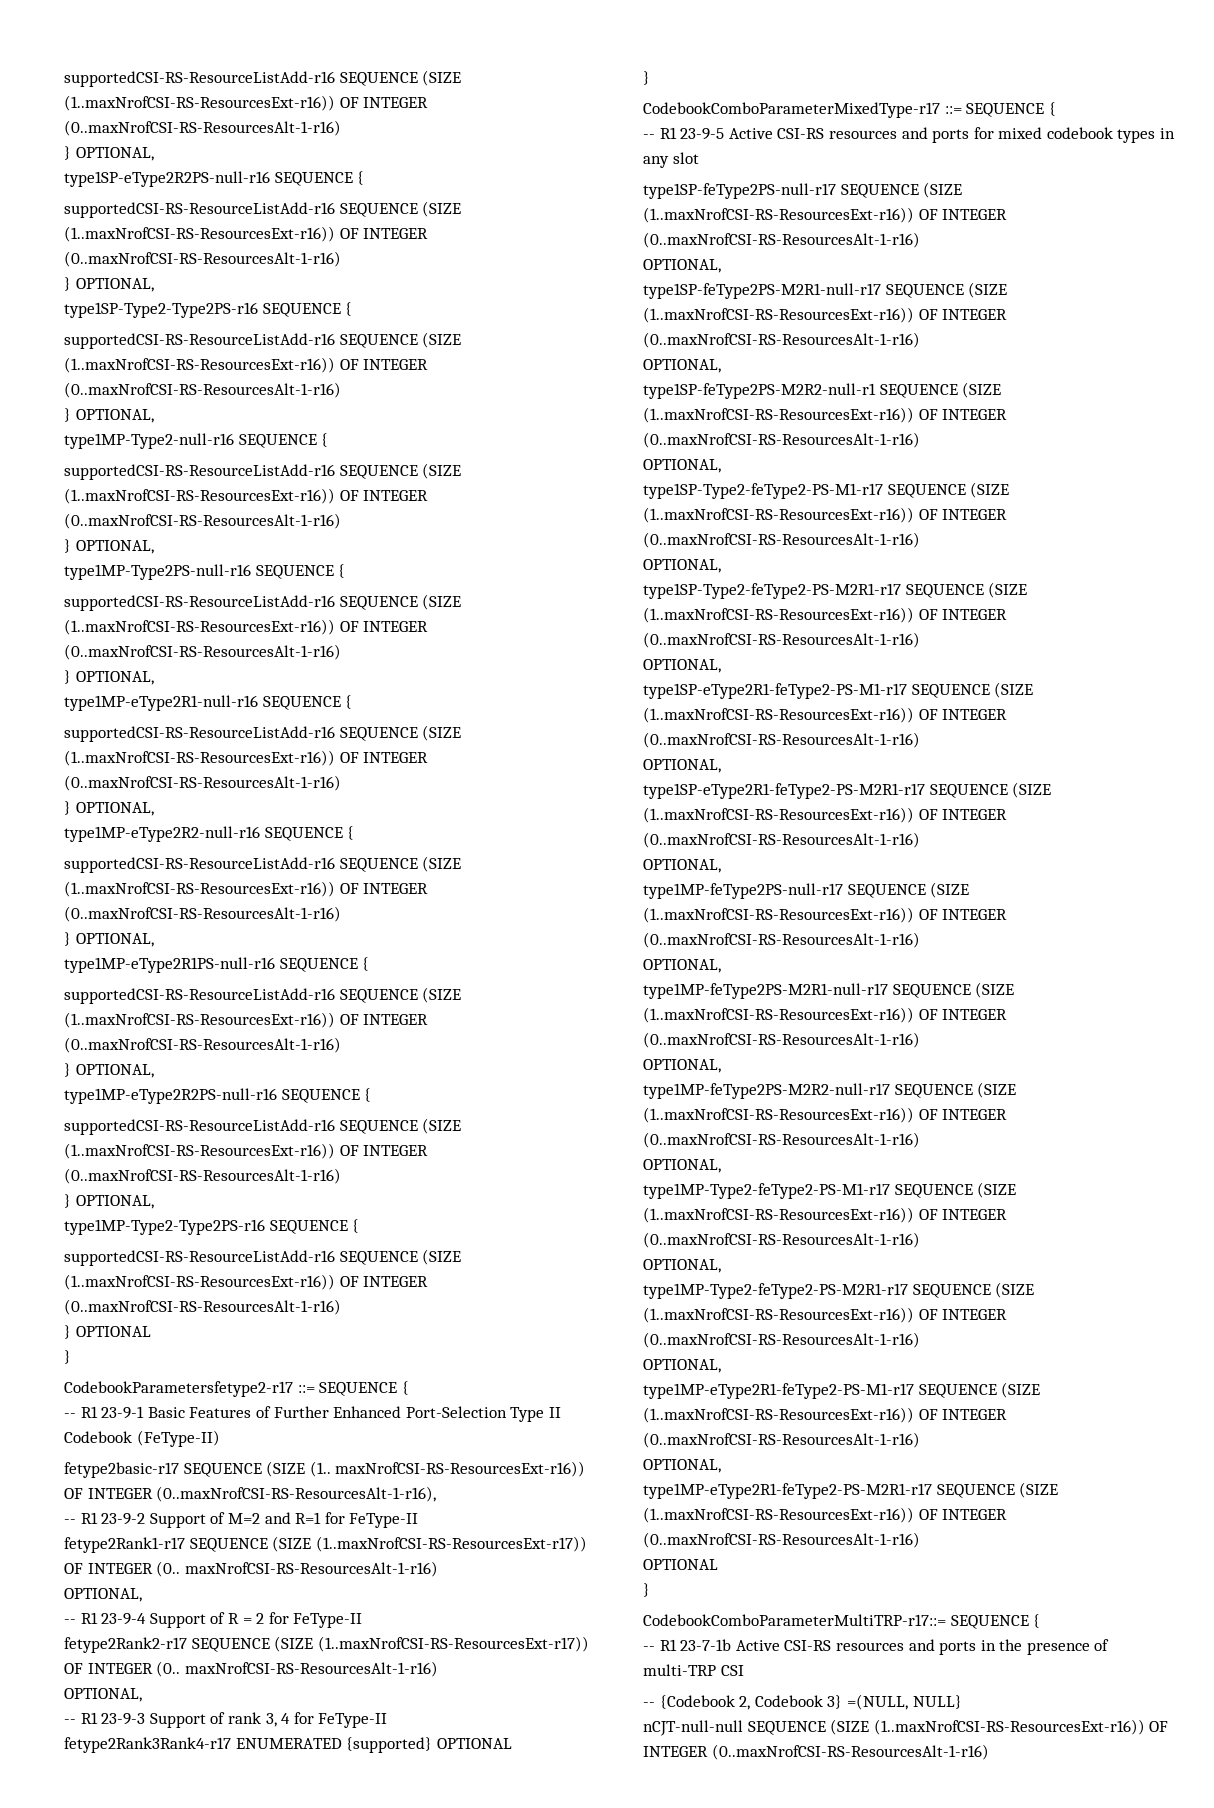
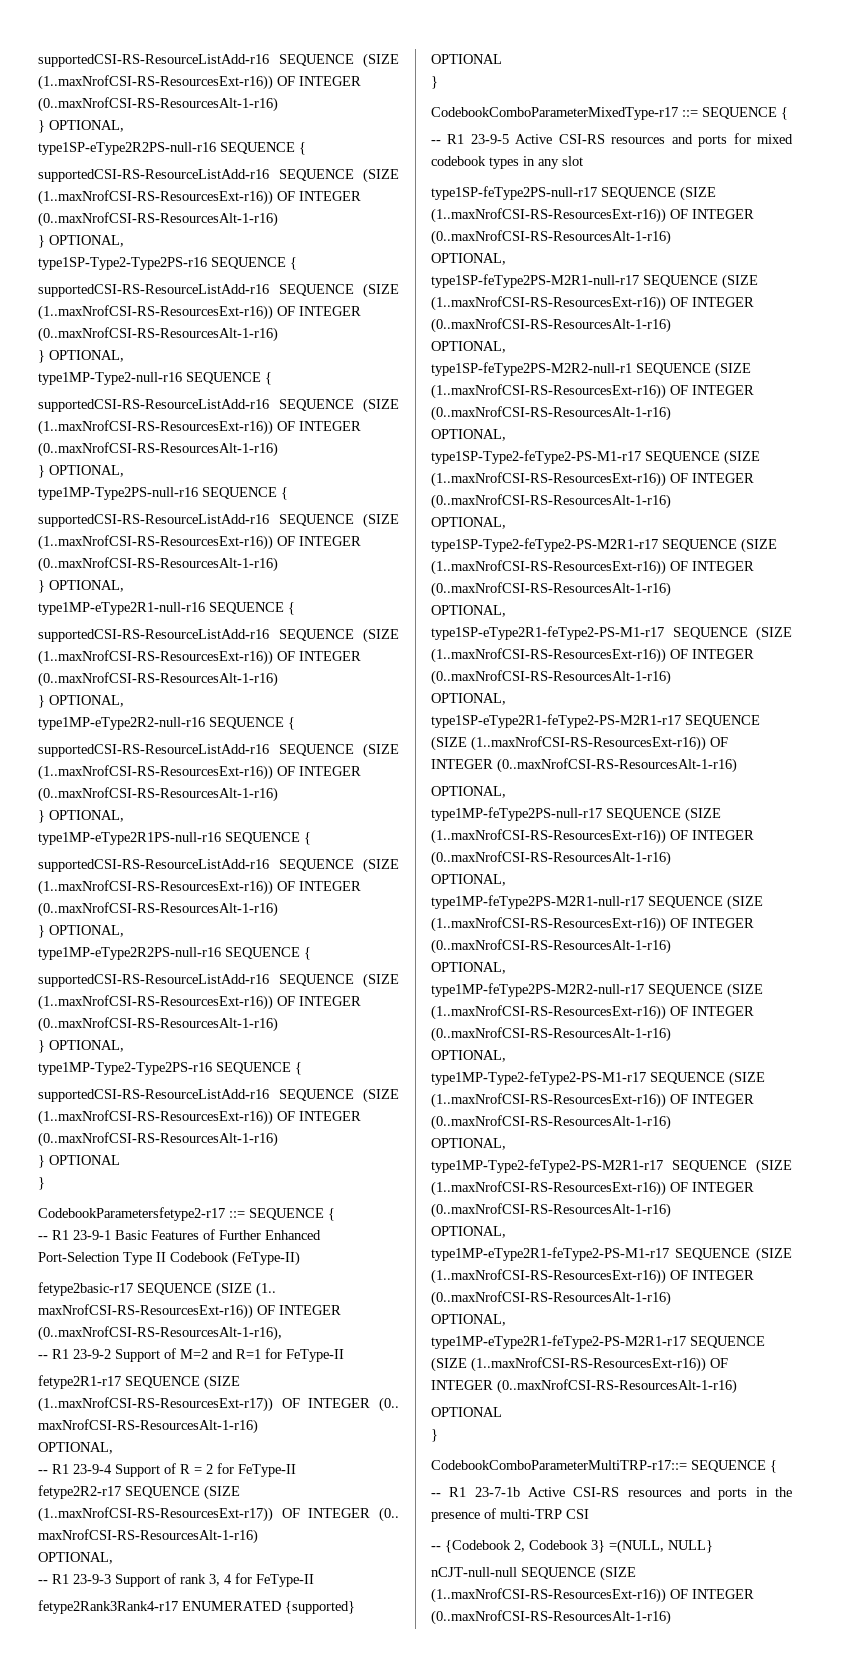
- fetype2Rank1-r17 SEQUENCE (SIZE (1..maxNrofCSI-RS-ResourcesExt-r17)) OF INTEGER (0.. maxNrofCSI-RS-ResourcesAlt-1-r16)
+ fetype2R1-r17 SEQUENCE (SIZE (1..maxNrofCSI-RS-ResourcesExt-r17)) OF INTEGER (0.. maxNrofCSI-RS-ResourcesAlt-1-r16)
- fetype2Rank2-r17 SEQUENCE (SIZE (1..maxNrofCSI-RS-ResourcesExt-r17)) OF INTEGER (0.. maxNrofCSI-RS-ResourcesAlt-1-r16)
+ fetype2R2-r17 SEQUENCE (SIZE (1..maxNrofCSI-RS-ResourcesExt-r17)) OF INTEGER (0.. maxNrofCSI-RS-ResourcesAlt-1-r16)

